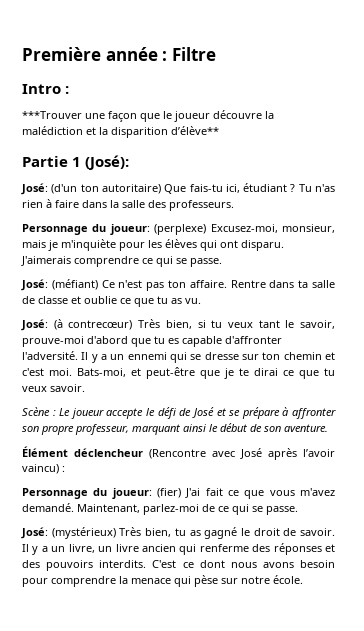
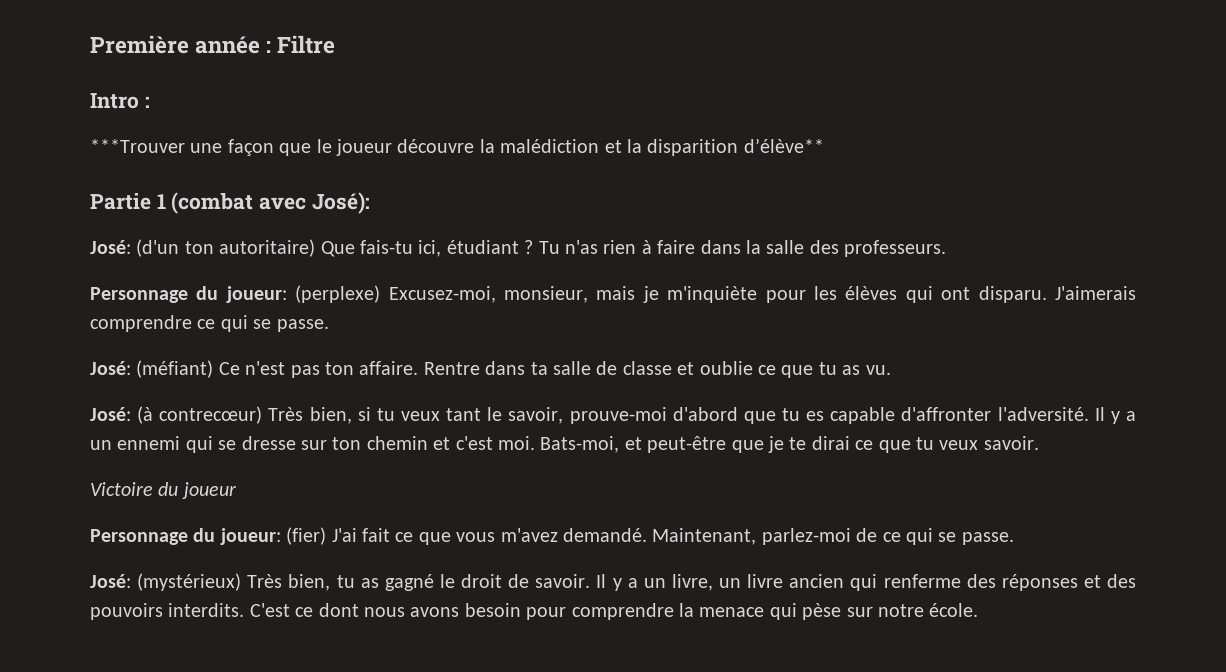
- Partie 1 (José):
+ Partie 1 (combat avec José):
- Scène : Le joueur accepte le défi de José et se prépare à affronter son propre professeur, marquant ainsi le début de son aventure.
- Élément déclencheur (Rencontre avec José après l’avoir vaincu) :
+ Victoire du joueur

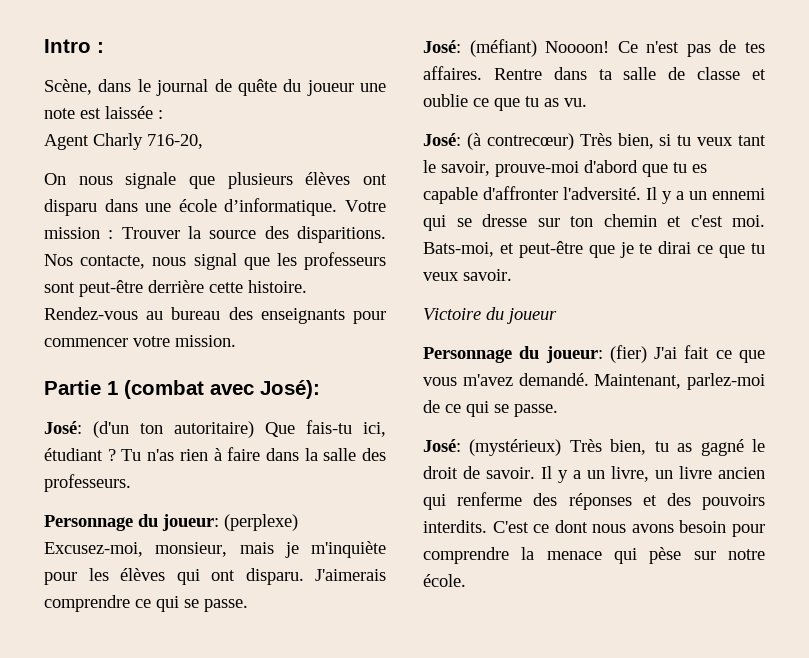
- Première année : Filtre
  Intro :
- ***Trouver une façon que le joueur découvre la malédiction et la disparition d’élève**
+ Scène, dans le journal de quête du joueur une note est laissée :
+ Agent Charly 716-20,
+ On nous signale que plusieurs élèves ont disparu dans une école d’informatique. Votre mission : Trouver la source des disparitions. Nos contacte, nous signal que les professeurs sont peut-être derrière cette histoire. Rendez-vous au bureau des enseignants pour commencer votre mission.
- José: (méfiant) Ce n'est pas ton affaire.
+ José: (méfiant) Noooon! Ce n'est pas de tes affaires.

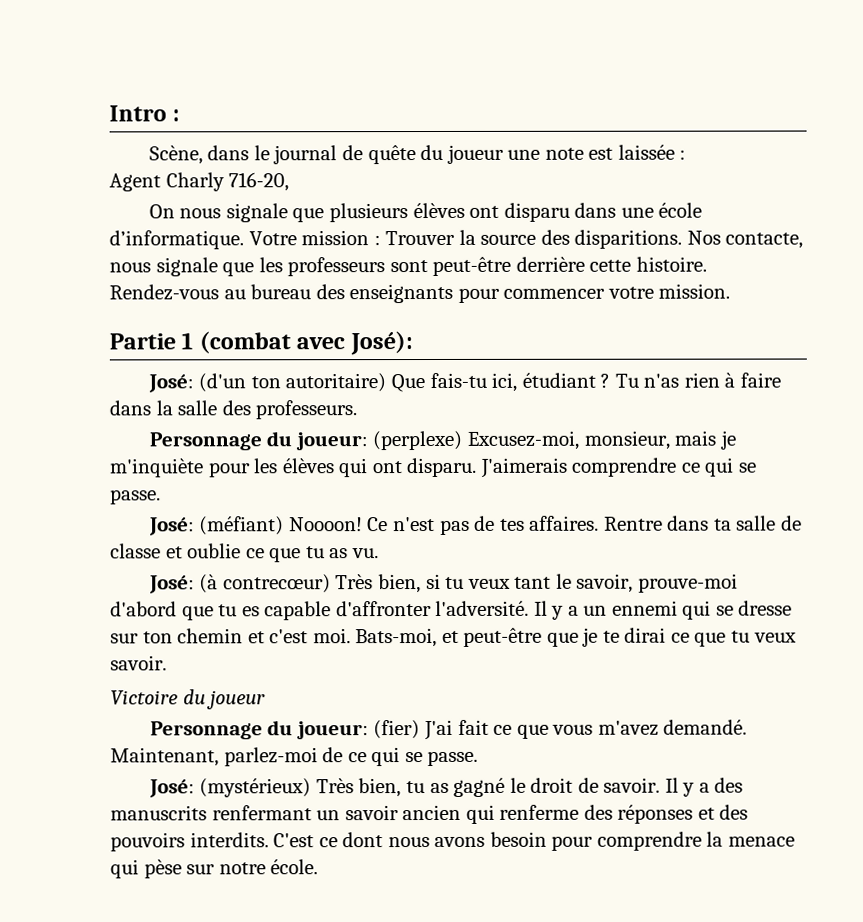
- Nos contacte, nous signal que les professeurs sont peut-être derrière cette histoire.
+ Nos contacte, nous signale que les professeurs sont peut-être derrière cette histoire.
- Il y a un livre, un livre ancien qui renferme des réponses et des pouvoirs interdits.
+ Il y a des manuscrits renfermant un savoir ancien qui renferme des réponses et des pouvoirs interdits.

